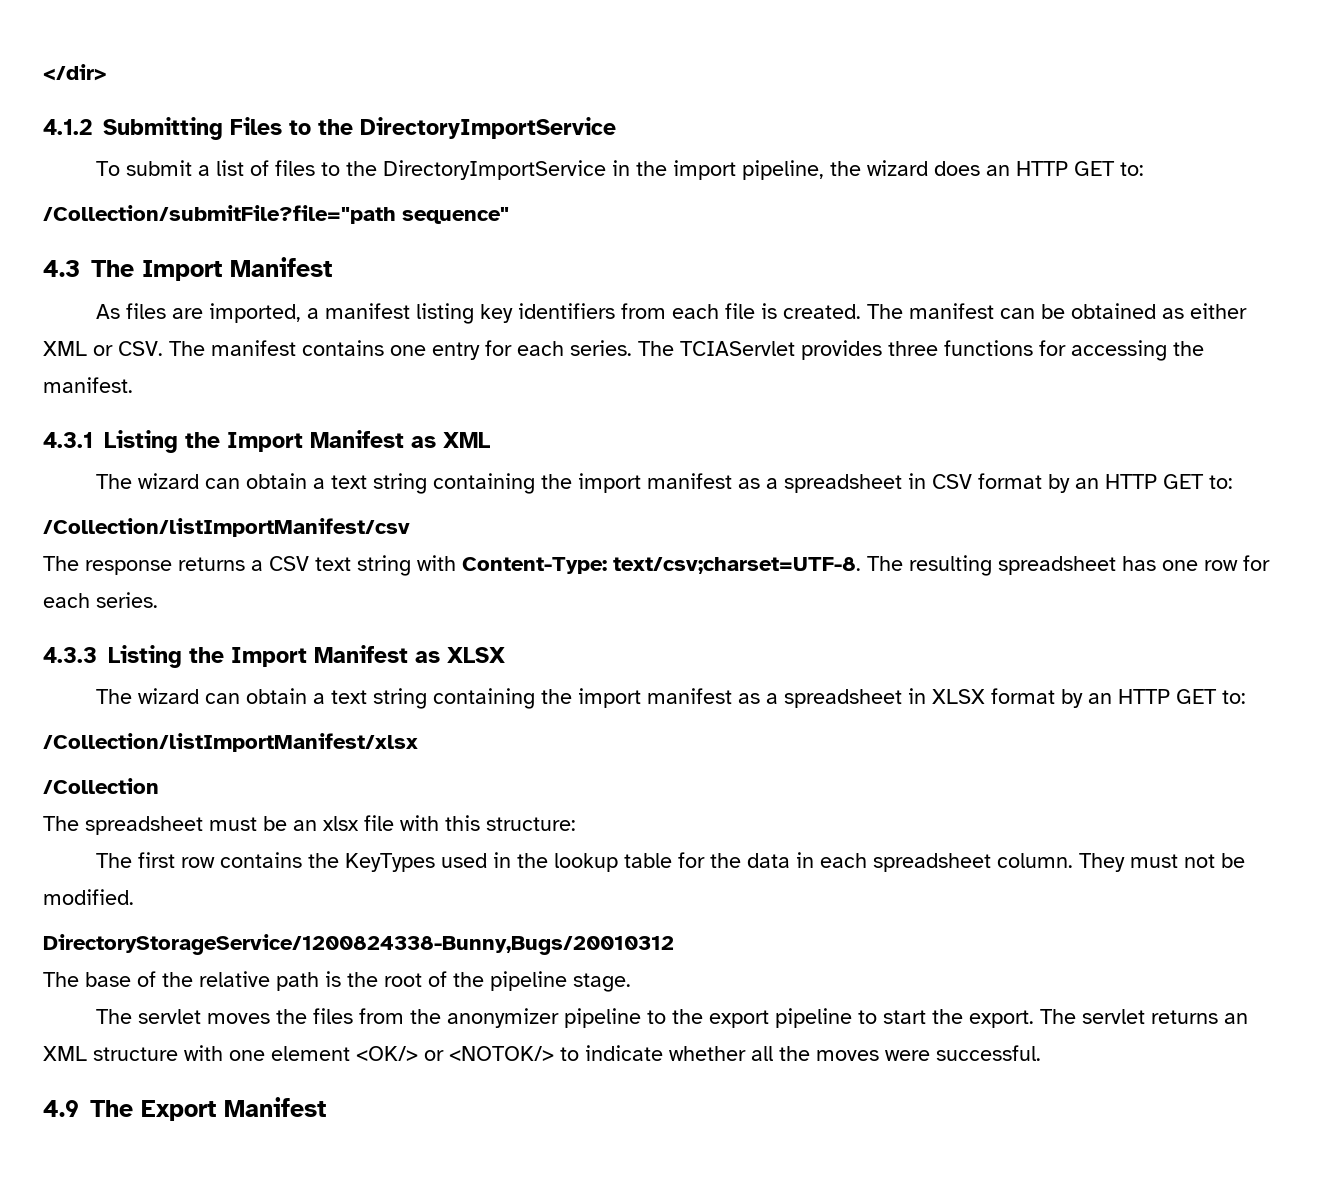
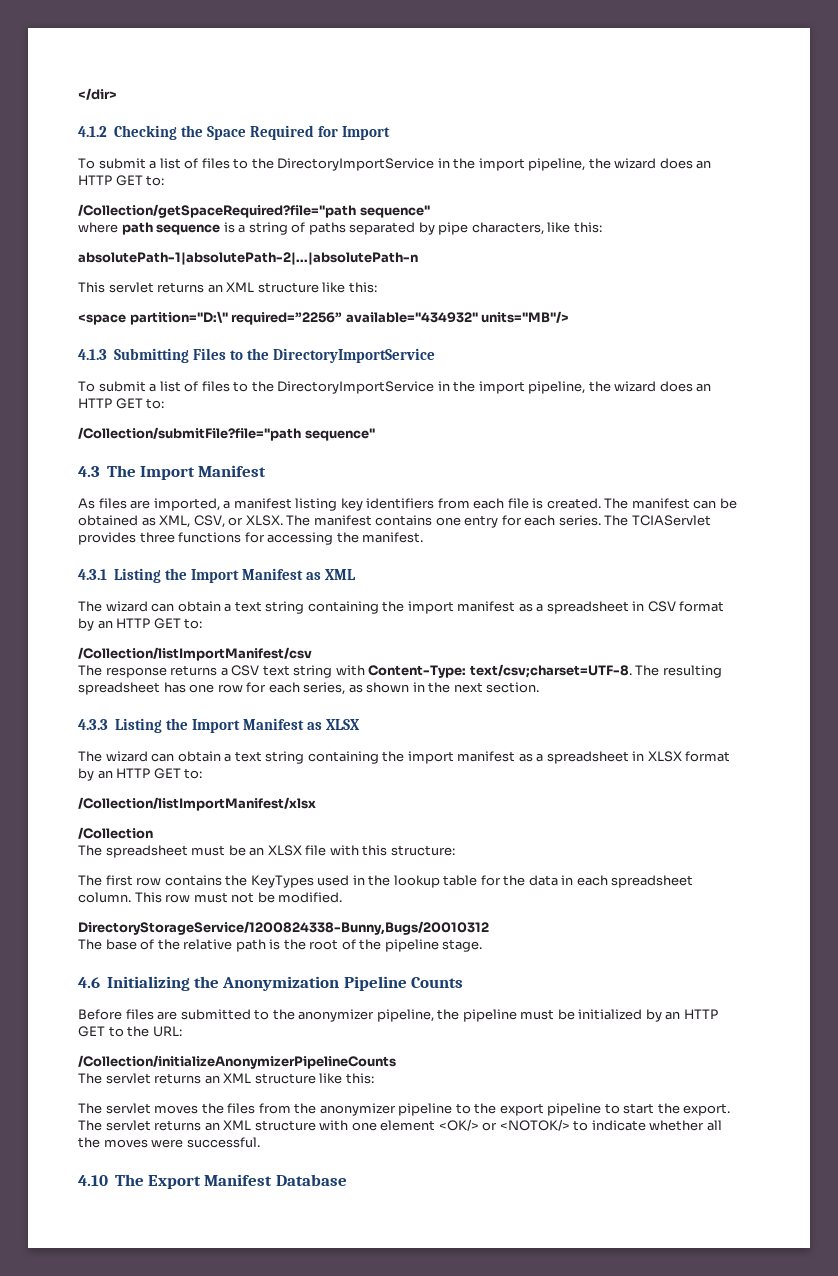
- 4.1.2 Submitting Files to the DirectoryImportService
+ 4.1.2 Checking the Space Required for Import
+ To submit a list of files to the DirectoryImportService in the import pipeline, the wizard does an HTTP GET to:
+ /Collection/getSpaceRequired?file="path sequence"
+ where path sequence is a string of paths separated by pipe characters, like this:
+ absolutePath-1|absolutePath-2|...|absolutePath-n
+ This servlet returns an XML structure like this:
+ <space partition="D:\" required=”2256” available="434932" units="MB"/>
+ 4.1.3 Submitting Files to the DirectoryImportService
- The manifest can be obtained as either XML or CSV. The manifest contains one entry for each series.
+ The manifest can be obtained as XML, CSV, or XLSX. The manifest contains one entry for each series.
- The resulting spreadsheet has one row for each series.
+ The resulting spreadsheet has one row for each series, as shown in the next section.
- The spreadsheet must be an xlsx file with this structure:
+ The spreadsheet must be an XLSX file with this structure:
- They must not be modified.
+ This row must not be modified.
+ 4.6 Initializing the Anonymization Pipeline Counts
+ Before files are submitted to the anonymizer pipeline, the pipeline must be initialized by an HTTP GET to the URL:
+ /Collection/initializeAnonymizerPipelineCounts
+ The servlet returns an XML structure like this:
- 4.9 The Export Manifest
+ 4.10 The Export Manifest Database

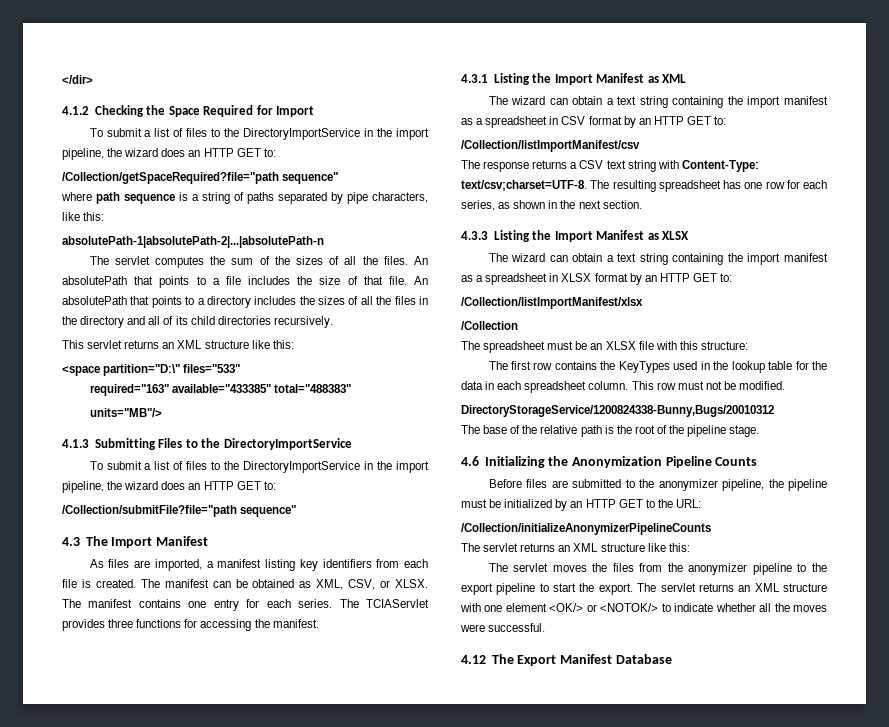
+ The servlet computes the sum of the sizes of all the files. An absolutePath that points to a file includes the size of that file. An absolutePath that points to a directory includes the sizes of all the files in the directory and all of its child directories recursively.
- <space partition="D:\" required=”2256” available="434932" units="MB"/>
+ <space partition="D:\" files="533"
+ required="163" available="433385" total="488383"
+ units="MB"/>
- 4.10 The Export Manifest Database
+ 4.12 The Export Manifest Database

